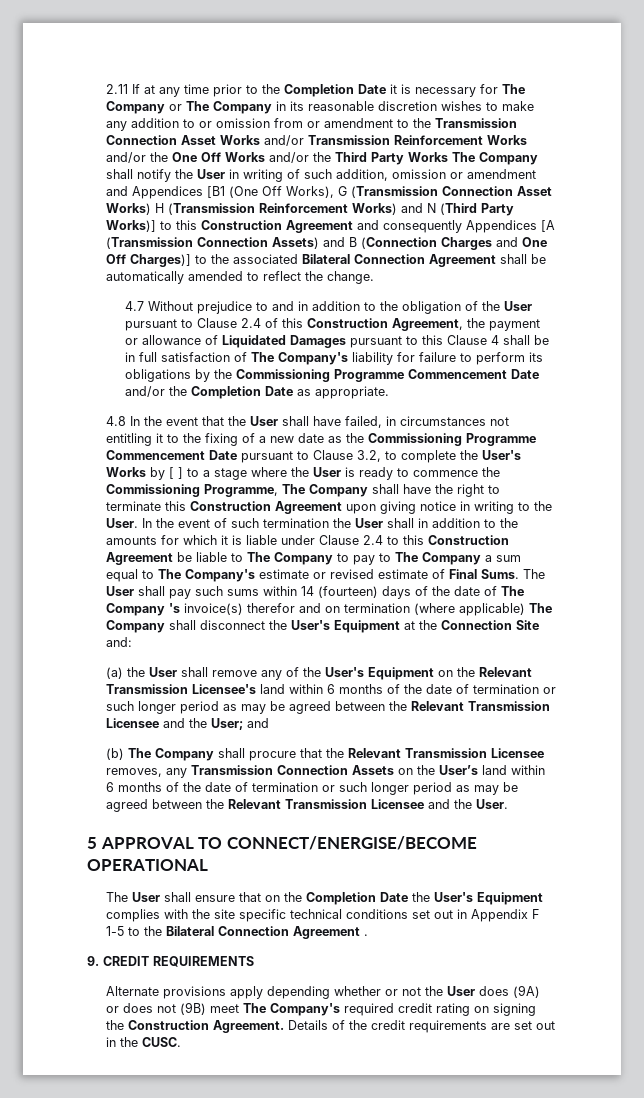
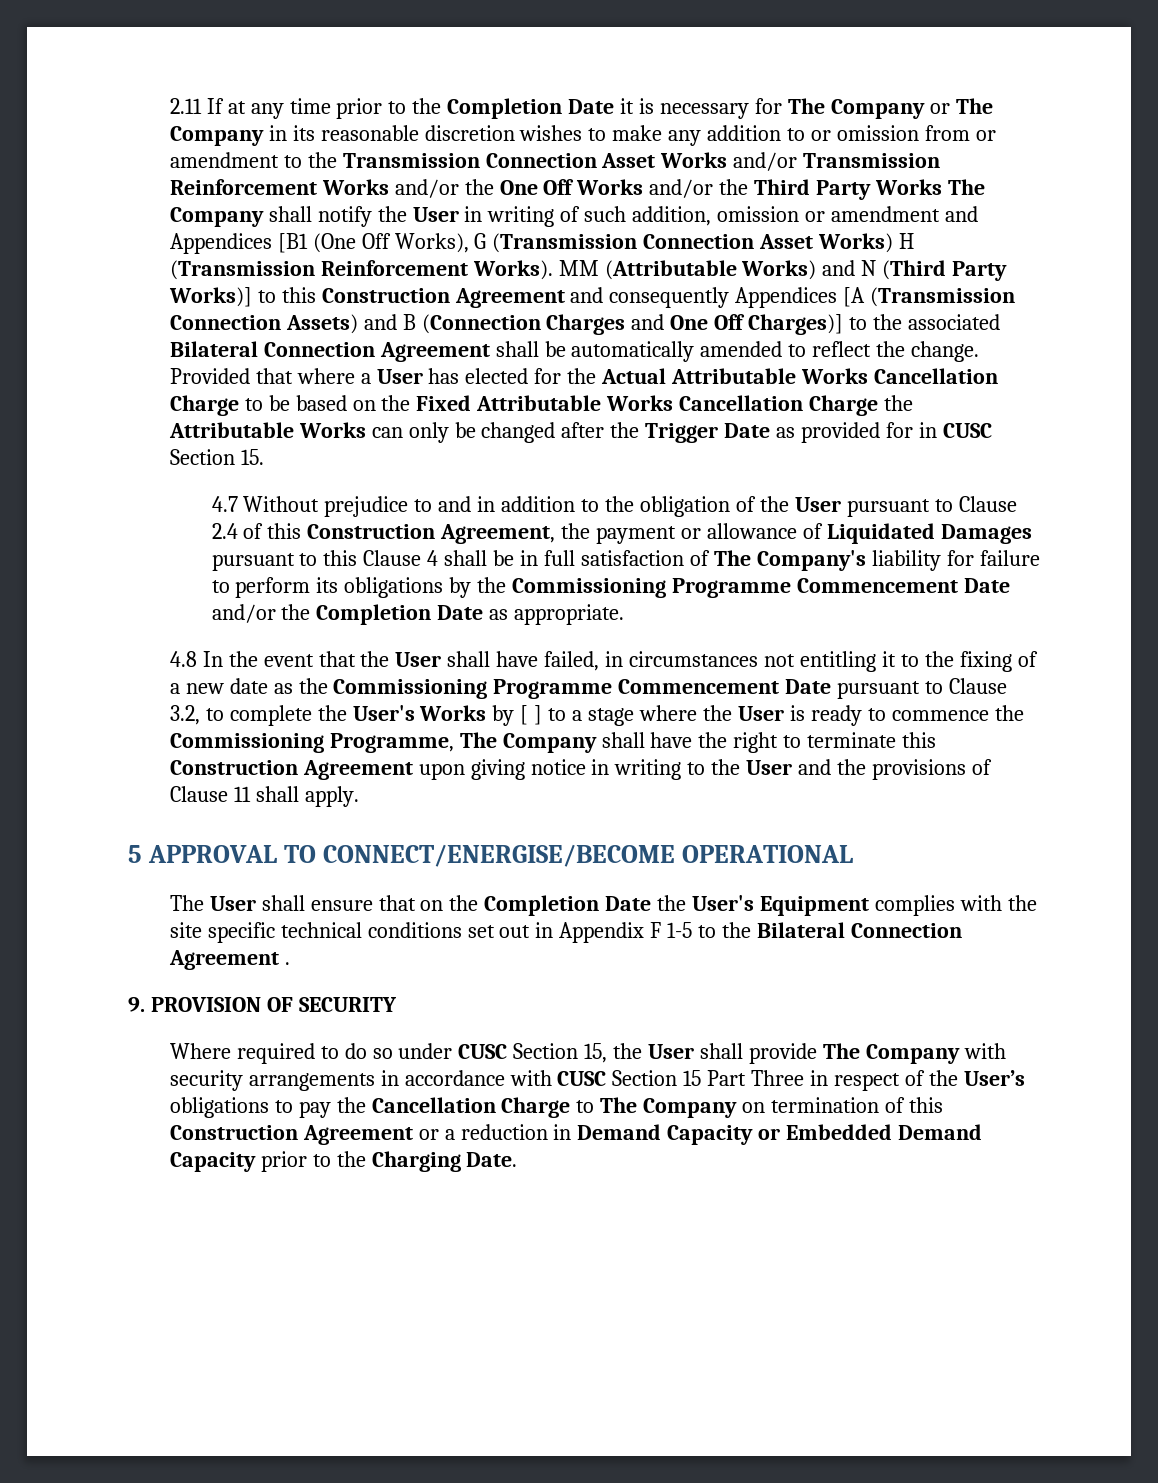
- 2.11 If at any time prior to the Completion Date it is necessary for The Company or The Company in its reasonable discretion wishes to make any addition to or omission from or amendment to the Transmission Connection Asset Works and/or Transmission Reinforcement Works and/or the One Off Works and/or the Third Party Works The Company shall notify the User in writing of such addition, omission or amendment and Appendices [B1 (One Off Works), G (Transmission Connection Asset Works) H (Transmission Reinforcement Works) and N (Third Party Works)] to this Construction Agreement and consequently Appendices [A (Transmission Connection Assets) and B (Connection Charges and One Off Charges)] to the associated Bilateral Connection Agreement shall be automatically amended to reflect the change.
+ 2.11 If at any time prior to the Completion Date it is necessary for The Company or The Company in its reasonable discretion wishes to make any addition to or omission from or amendment to the Transmission Connection Asset Works and/or Transmission Reinforcement Works and/or the One Off Works and/or the Third Party Works The Company shall notify the User in writing of such addition, omission or amendment and Appendices [B1 (One Off Works), G (Transmission Connection Asset Works) H (Transmission Reinforcement Works). MM (Attributable Works) and N (Third Party Works)] to this Construction Agreement and consequently Appendices [A (Transmission Connection Assets) and B (Connection Charges and One Off Charges)] to the associated Bilateral Connection Agreement shall be automatically amended to reflect the change. Provided that where a User has elected for the Actual Attributable Works Cancellation Charge to be based on the Fixed Attributable Works Cancellation Charge the Attributable Works can only be changed after the Trigger Date as provided for in CUSC Section 15.
- 4.8 In the event that the User shall have failed, in circumstances not entitling it to the fixing of a new date as the Commissioning Programme Commencement Date pursuant to Clause 3.2, to complete the User's Works by [ ] to a stage where the User is ready to commence the Commissioning Programme, The Company shall have the right to terminate this Construction Agreement upon giving notice in writing to the User. In the event of such termination the User shall in addition to the amounts for which it is liable under Clause 2.4 to this Construction Agreement be liable to The Company to pay to The Company a sum equal to The Company's estimate or revised estimate of Final Sums. The User shall pay such sums within 14 (fourteen) days of the date of The Company 's invoice(s) therefor and on termination (where applicable) The Company shall disconnect the User's Equipment at the Connection Site and:
- (a) the User shall remove any of the User's Equipment on the Relevant Transmission Licensee's land within 6 months of the date of termination or such longer period as may be agreed between the Relevant Transmission Licensee and the User; and
- (b) The Company shall procure that the Relevant Transmission Licensee removes, any Transmission Connection Assets on the User’s land within 6 months of the date of termination or such longer period as may be agreed between the Relevant Transmission Licensee and the User.
+ 4.8 In the event that the User shall have failed, in circumstances not entitling it to the fixing of a new date as the Commissioning Programme Commencement Date pursuant to Clause 3.2, to complete the User's Works by [ ] to a stage where the User is ready to commence the Commissioning Programme, The Company shall have the right to terminate this Construction Agreement upon giving notice in writing to the User and the provisions of Clause 11 shall apply.
- 9. CREDIT REQUIREMENTS
- Alternate provisions apply depending whether or not the User does (9A) or does not (9B) meet The Company's required credit rating on signing the Construction Agreement. Details of the credit requirements are set out in the CUSC.
+ 9. PROVISION OF SECURITY
+ Where required to do so under CUSC Section 15, the User shall provide The Company with security arrangements in accordance with CUSC Section 15 Part Three in respect of the User’s obligations to pay the Cancellation Charge to The Company on termination of this Construction Agreement or a reduction in Demand Capacity or Embedded Demand Capacity prior to the Charging Date.

